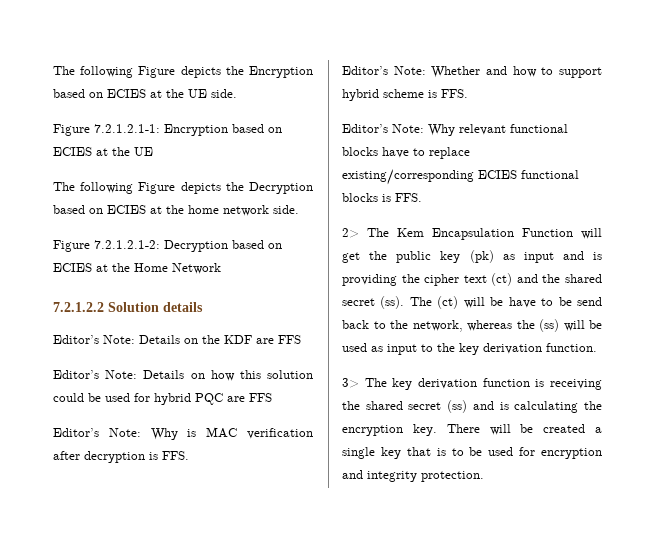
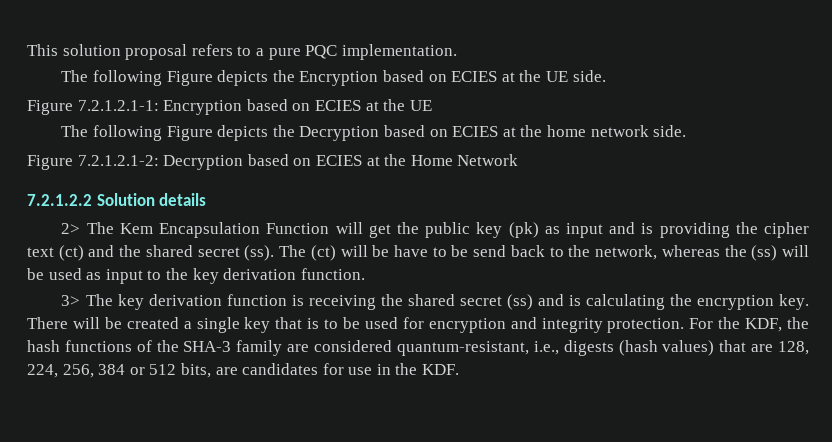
+ This solution proposal refers to a pure PQC implementation.
- Editor’s Note: Details on the KDF are FFS
- Editor’s Note: Details on how this solution could be used for hybrid PQC are FFS
- Editor’s Note: Why is MAC verification after decryption is FFS.
- Editor’s Note: Whether and how to support hybrid scheme is FFS.
- Editor’s Note: Why relevant functional blocks have to replace existing/corresponding ECIES functional blocks is FFS.
+ For the KDF, the hash functions of the SHA-3 family are considered quantum-resistant, i.e., digests (hash values) that are 128, 224, 256, 384 or 512 bits, are candidates for use in the KDF.

